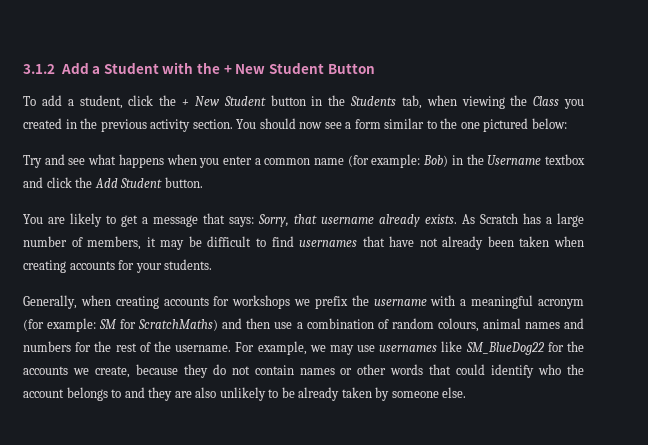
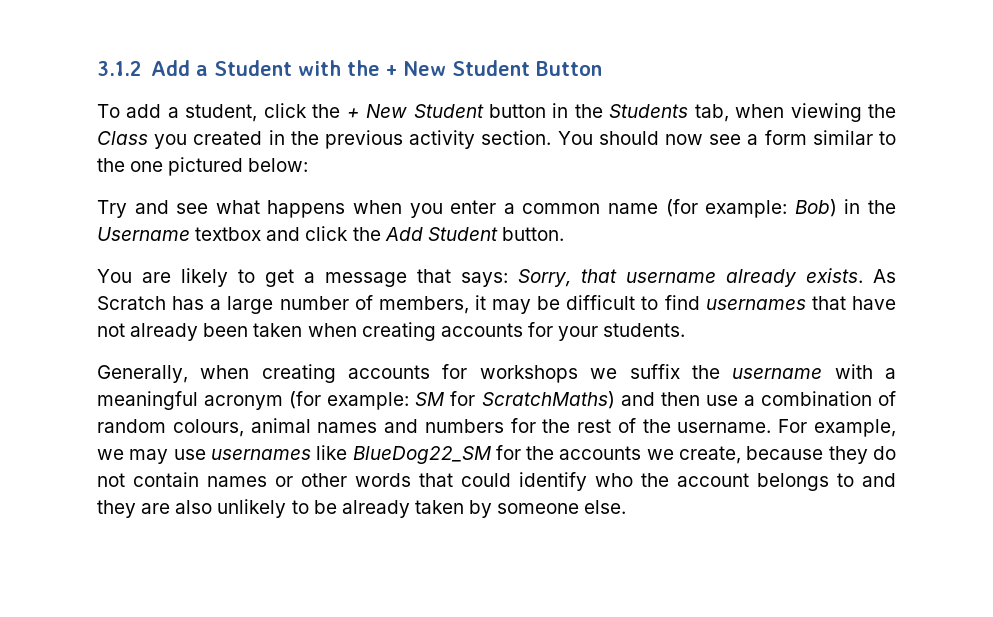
- Generally, when creating accounts for workshops we prefix the username with a meaningful acronym (for example: SM for ScratchMaths) and then use a combination of random colours, animal names and numbers for the rest of the username.
+ Generally, when creating accounts for workshops we suffix the username with a meaningful acronym (for example: SM for ScratchMaths) and then use a combination of random colours, animal names and numbers for the rest of the username.
- For example, we may use usernames like SM_BlueDog22 for the accounts we create, because they do not contain names or other words that could identify who the account belongs to and they are also unlikely to be already taken by someone else.
+ For example, we may use usernames like BlueDog22_SM for the accounts we create, because they do not contain names or other words that could identify who the account belongs to and they are also unlikely to be already taken by someone else.

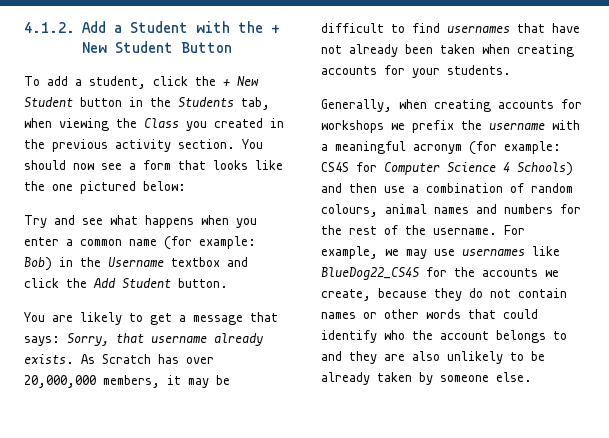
- 3.1.2 Add a Student with the + New Student Button
+ 4.1.2. Add a Student with the + New Student Button
- You should now see a form similar to the one pictured below:
+ You should now see a form that looks like the one pictured below:
- As Scratch has a large number of members, it may be difficult to find usernames that have not already been taken when creating accounts for your students.
+ As Scratch has over 20,000,000 members, it may be difficult to find usernames that have not already been taken when creating accounts for your students.
- Generally, when creating accounts for workshops we suffix the username with a meaningful acronym (for example: SM for ScratchMaths) and then use a combination of random colours, animal names and numbers for the rest of the username.
+ Generally, when creating accounts for workshops we prefix the username with a meaningful acronym (for example: CS4S for Computer Science 4 Schools) and then use a combination of random colours, animal names and numbers for the rest of the username.
- For example, we may use usernames like BlueDog22_SM for the accounts we create, because they do not contain names or other words that could identify who the account belongs to and they are also unlikely to be already taken by someone else.
+ For example, we may use usernames like BlueDog22_CS4S for the accounts we create, because they do not contain names or other words that could identify who the account belongs to and they are also unlikely to be already taken by someone else.

